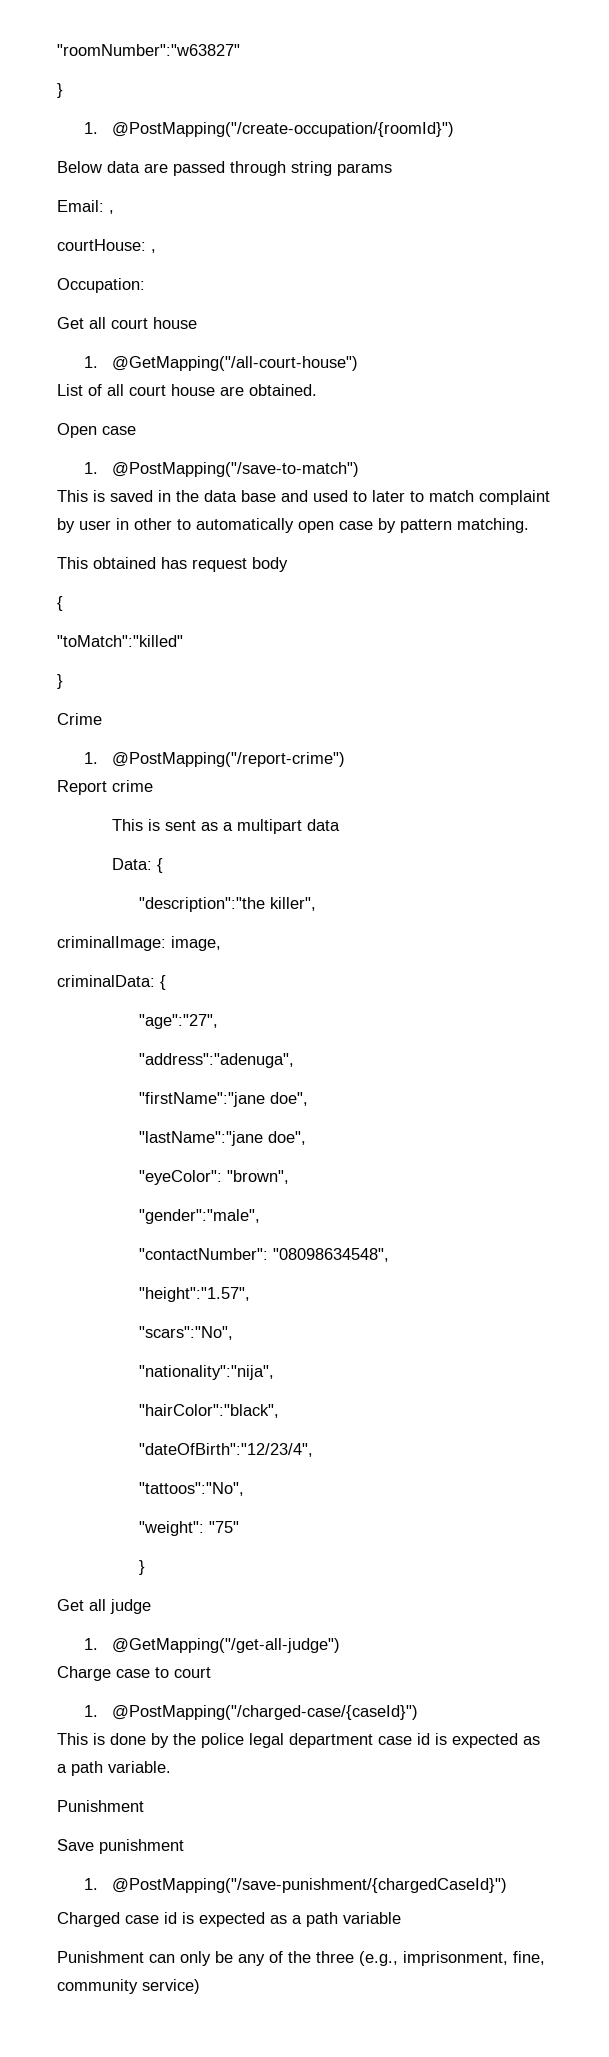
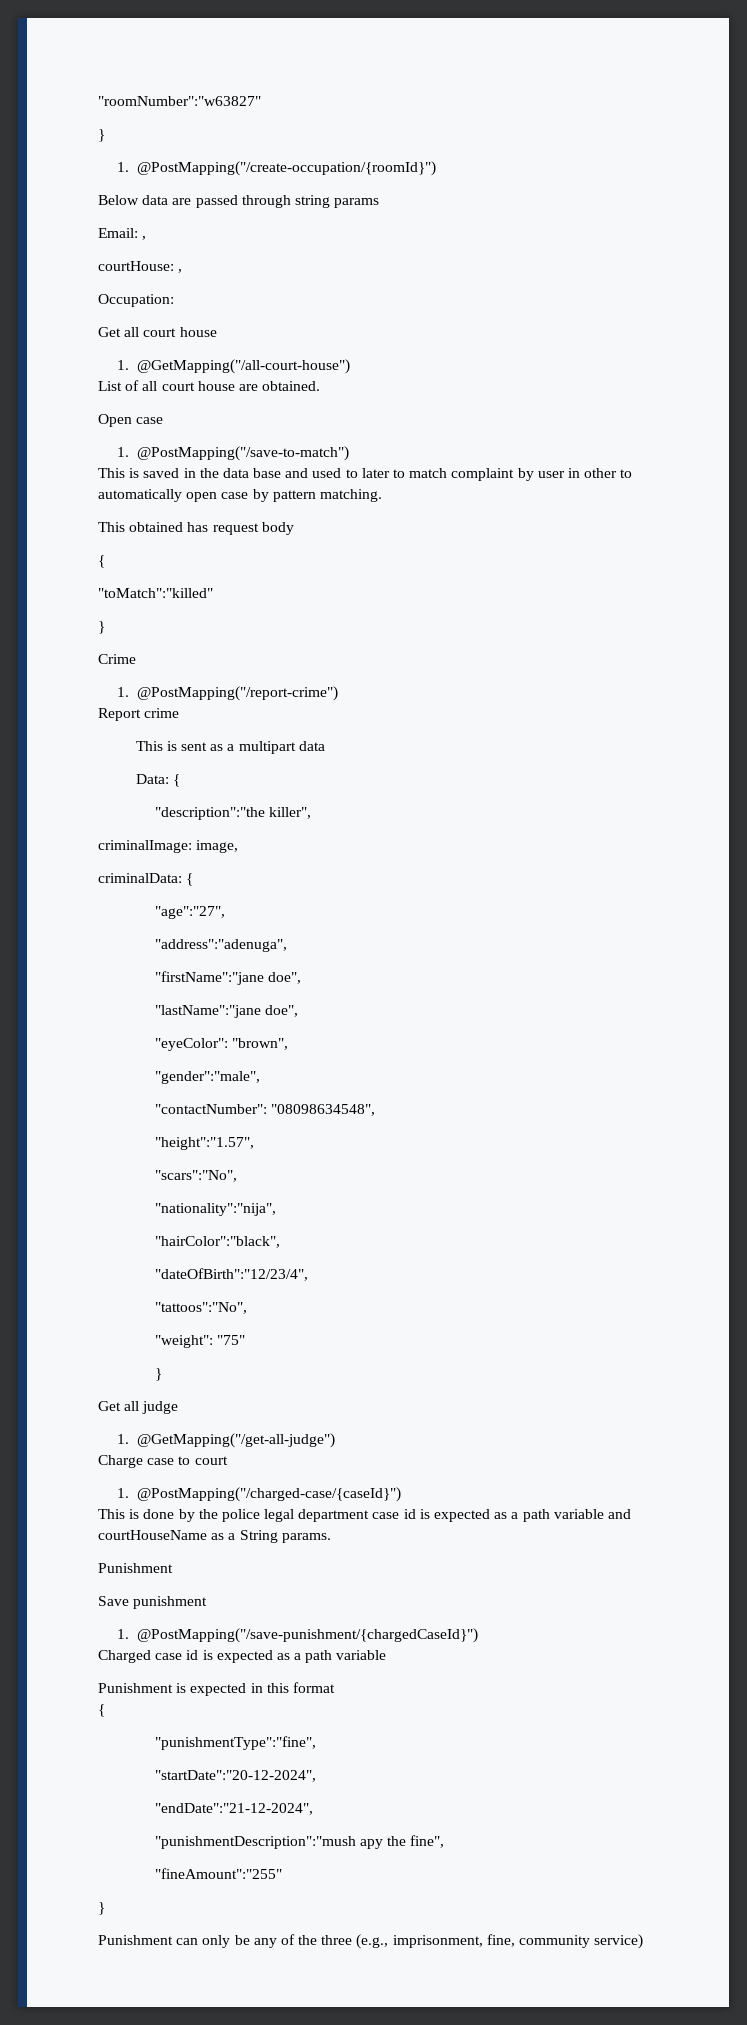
- This is done by the police legal department case id is expected as a path variable.
+ This is done by the police legal department case id is expected as a path variable and courtHouseName as a String params.
+ Punishment is expected in this format
+ {
+ "punishmentType":"fine",
+ "startDate":"20-12-2024",
+ "endDate":"21-12-2024",
+ "punishmentDescription":"mush apy the fine",
+ "fineAmount":"255"
+ }

